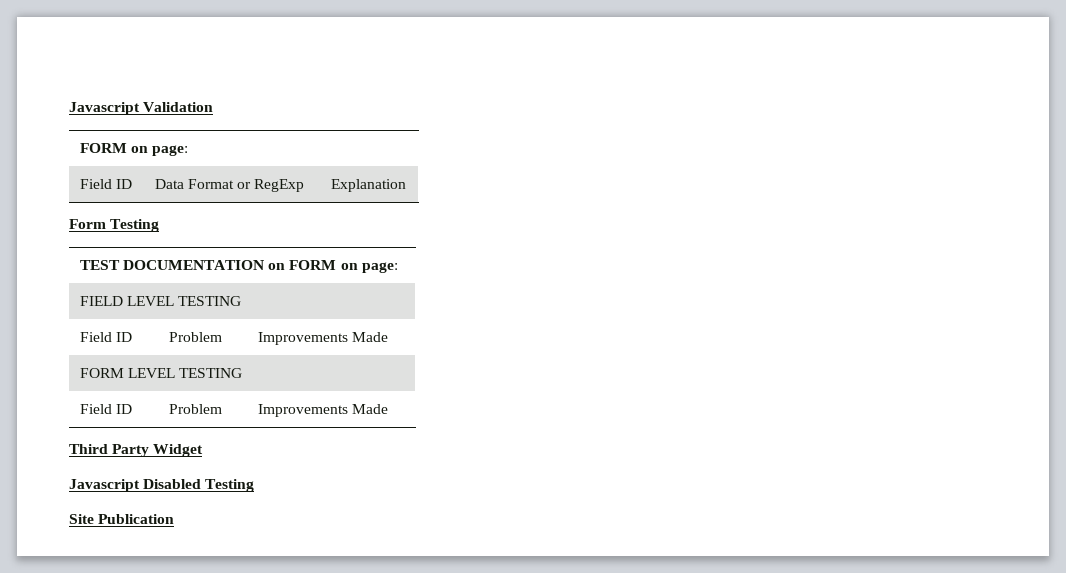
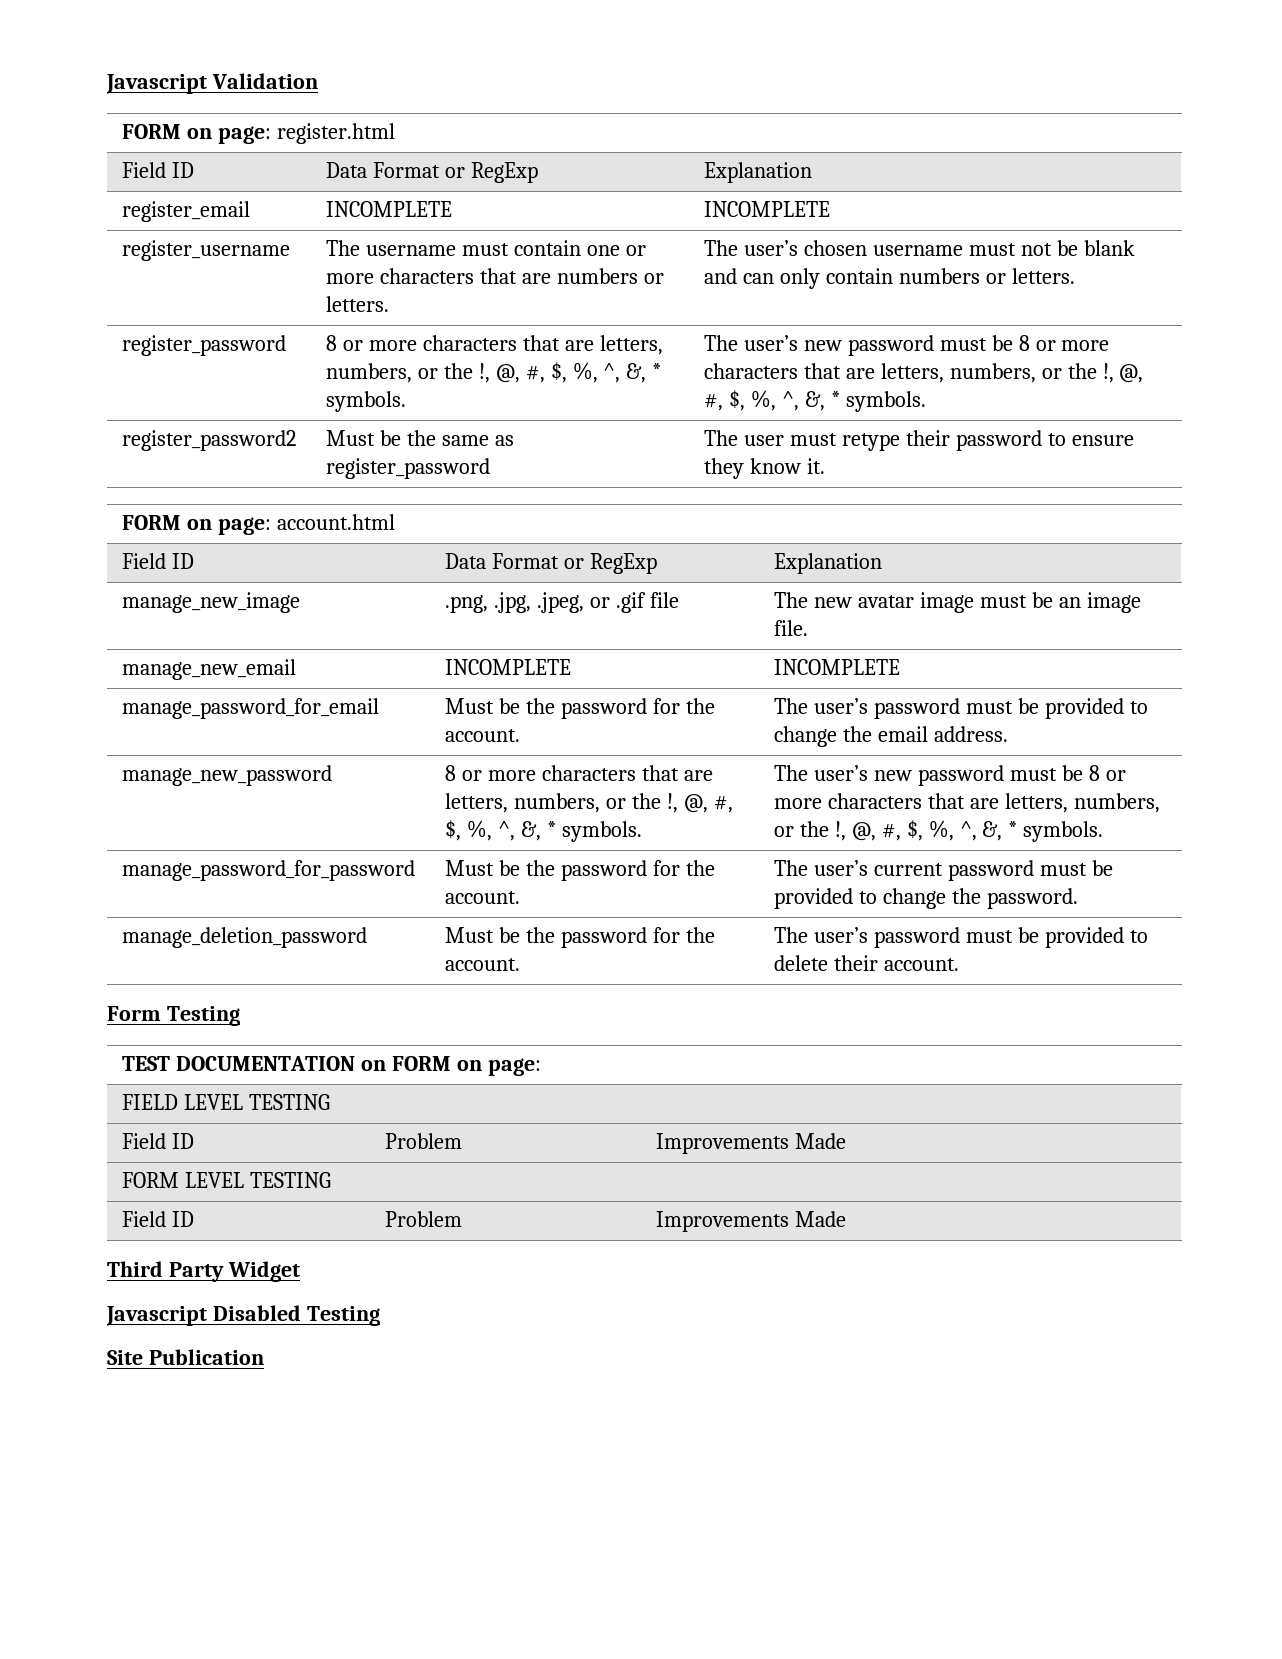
  Javascript Validation
- FORM on page:
+ FORM on page: register.html
  Field ID | Data Format or RegExp | Explanation
+ register_email | INCOMPLETE | INCOMPLETE
+ register_username | The username must contain one or more characters that are numbers or letters. | The user’s chosen username must not be blank and can only contain numbers or letters.
+ register_password | 8 or more characters that are letters, numbers, or the !, @, #, $, %, ^, &, * symbols. | The user’s new password must be 8 or more characters that are letters, numbers, or the !, @, #, $, %, ^, &, * symbols.
+ register_password2 | Must be the same as register_password | The user must retype their password to ensure they know it.
+ FORM on page: account.html
+ Field ID | Data Format or RegExp | Explanation
+ manage_new_image | .png, .jpg, .jpeg, or .gif file | The new avatar image must be an image file.
+ manage_new_email | INCOMPLETE | INCOMPLETE
+ manage_password_for_email | Must be the password for the account. | The user’s password must be provided to change the email address.
+ manage_new_password | 8 or more characters that are letters, numbers, or the !, @, #, $, %, ^, &, * symbols. | The user’s new password must be 8 or more characters that are letters, numbers, or the !, @, #, $, %, ^, &, * symbols.
+ manage_password_for_password | Must be the password for the account. | The user’s current password must be provided to change the password.
+ manage_deletion_password | Must be the password for the account. | The user’s password must be provided to delete their account.

